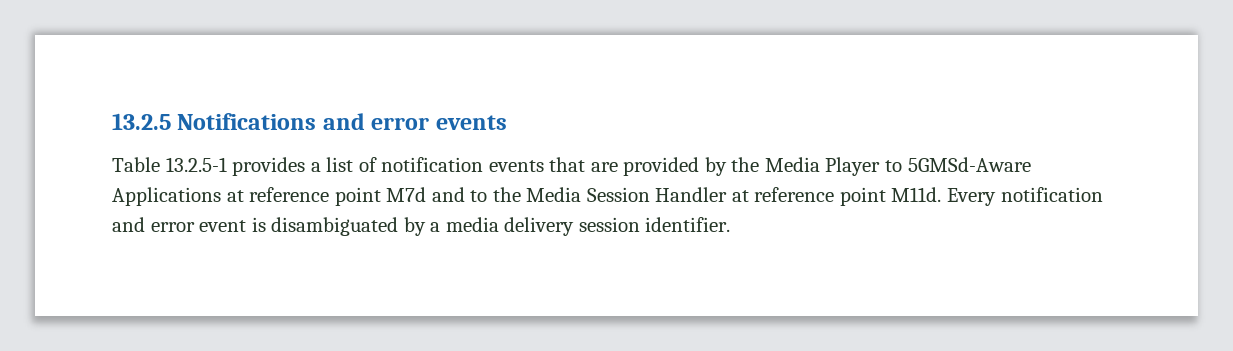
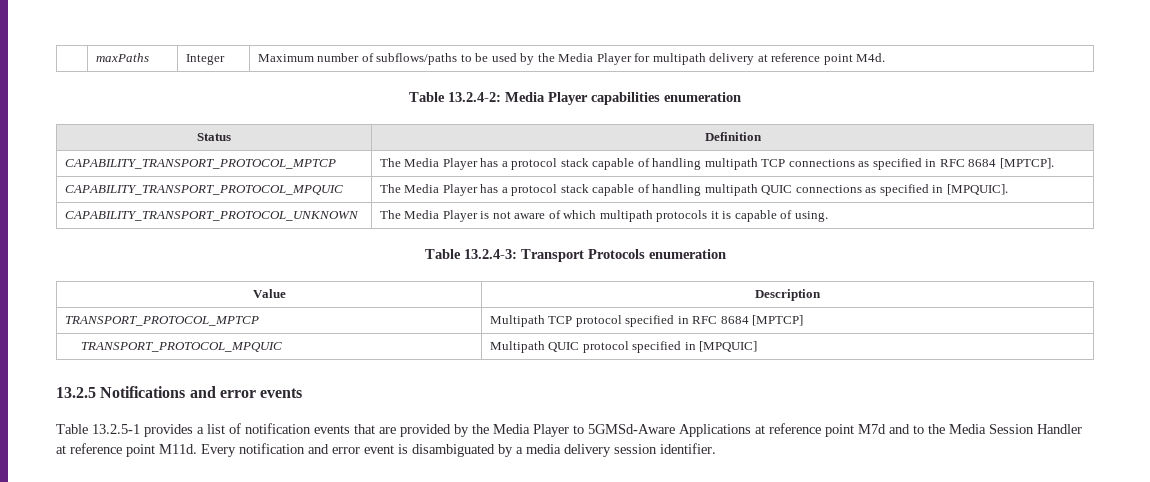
+ | maxPaths | Integer | Maximum number of subflows/paths to be used by the Media Player for multipath delivery at reference point M4d.
+ Table 13.2.4-2: Media Player capabilities enumeration
+ Status | Definition
+ CAPABILITY_TRANSPORT_PROTOCOL_MPTCP | The Media Player has a protocol stack capable of handling multipath TCP connections as specified in RFC 8684 [MPTCP].
+ CAPABILITY_TRANSPORT_PROTOCOL_MPQUIC | The Media Player has a protocol stack capable of handling multipath QUIC connections as specified in [MPQUIC].
+ CAPABILITY_TRANSPORT_PROTOCOL_UNKNOWN | The Media Player is not aware of which multipath protocols it is capable of using.
+ Table 13.2.4-3: Transport Protocols enumeration
+ Value | Description
+ TRANSPORT_PROTOCOL_MPTCP | Multipath TCP protocol specified in RFC 8684 [MPTCP]
+ TRANSPORT_PROTOCOL_MPQUIC | Multipath QUIC protocol specified in [MPQUIC]

